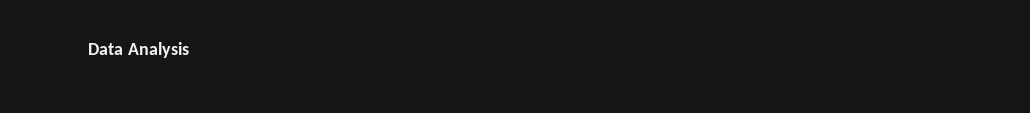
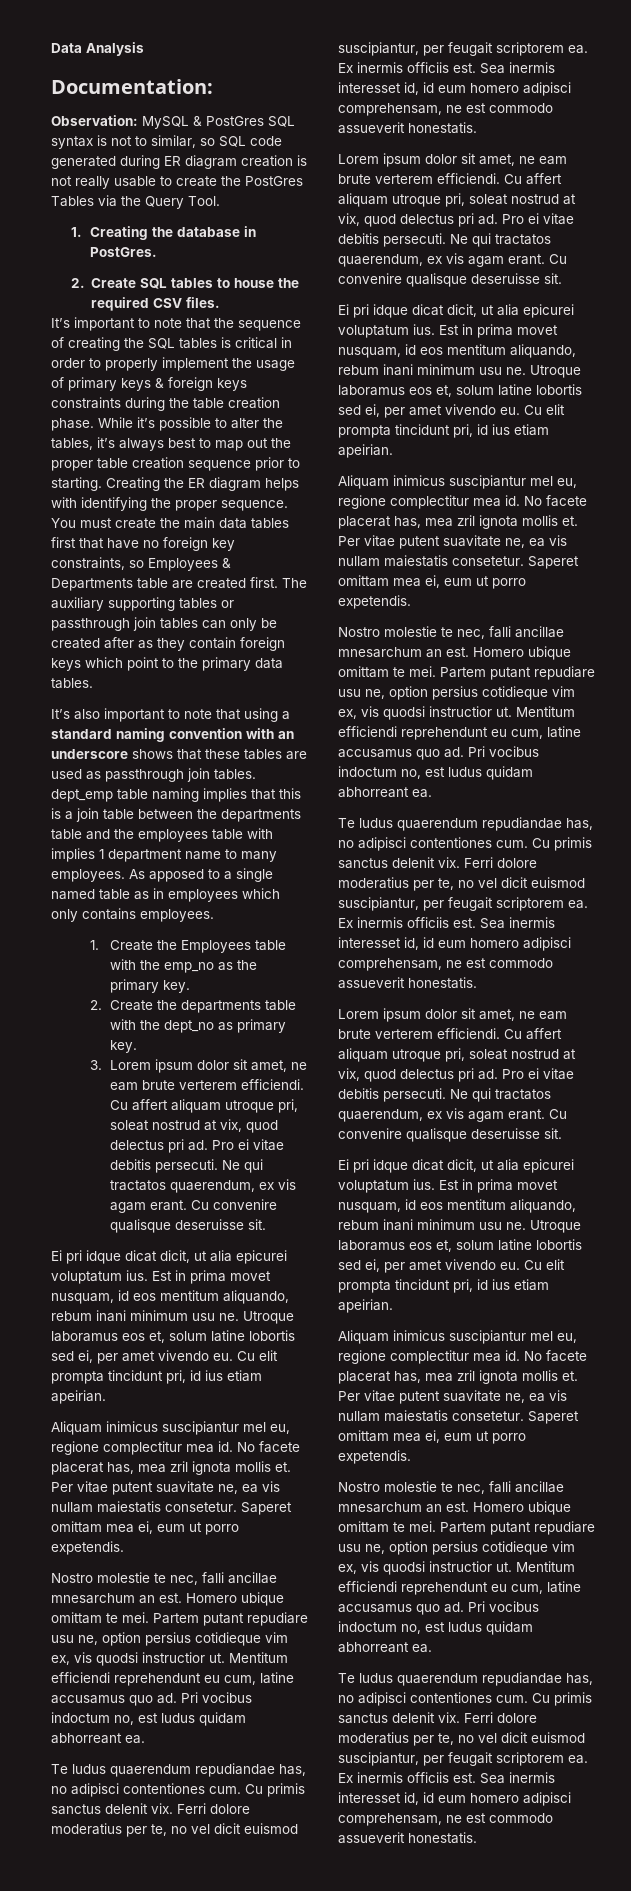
+ Documentation:
+ Observation: MySQL & PostGres SQL syntax is not to similar, so SQL code generated during ER diagram creation is not really usable to create the PostGres Tables via the Query Tool.
+ 1. Creating the database in PostGres.
+ 2. Create SQL tables to house the required CSV files.
+ It’s important to note that the sequence of creating the SQL tables is critical in order to properly implement the usage of primary keys & foreign keys constraints during the table creation phase. While it’s possible to alter the tables, it’s always best to map out the proper table creation sequence prior to starting. Creating the ER diagram helps with identifying the proper sequence. You must create the main data tables first that have no foreign key constraints, so Employees & Departments table are created first. The auxiliary supporting tables or passthrough join tables can only be created after as they contain foreign keys which point to the primary data tables.
+ It’s also important to note that using a standard naming convention with an underscore shows that these tables are used as passthrough join tables. dept_emp table naming implies that this is a join table between the departments table and the employees table with implies 1 department name to many employees. As apposed to a single named table as in employees which only contains employees.
+ 1. Create the Employees table with the emp_no as the primary key.
+ 2. Create the departments table with the dept_no as primary key.
+ 3. Lorem ipsum dolor sit amet, ne eam brute verterem efficiendi. Cu affert aliquam utroque pri, soleat nostrud at vix, quod delectus pri ad. Pro ei vitae debitis persecuti. Ne qui tractatos quaerendum, ex vis agam erant. Cu convenire qualisque deseruisse sit.
+ Ei pri idque dicat dicit, ut alia epicurei voluptatum ius. Est in prima movet nusquam, id eos mentitum aliquando, rebum inani minimum usu ne. Utroque laboramus eos et, solum latine lobortis sed ei, per amet vivendo eu. Cu elit prompta tincidunt pri, id ius etiam apeirian.
+ Aliquam inimicus suscipiantur mel eu, regione complectitur mea id. No facete placerat has, mea zril ignota mollis et. Per vitae putent suavitate ne, ea vis nullam maiestatis consetetur. Saperet omittam mea ei, eum ut porro expetendis.
+ Nostro molestie te nec, falli ancillae mnesarchum an est. Homero ubique omittam te mei. Partem putant repudiare usu ne, option persius cotidieque vim ex, vis quodsi instructior ut. Mentitum efficiendi reprehendunt eu cum, latine accusamus quo ad. Pri vocibus indoctum no, est ludus quidam abhorreant ea.
+ Te ludus quaerendum repudiandae has, no adipisci contentiones cum. Cu primis sanctus delenit vix. Ferri dolore moderatius per te, no vel dicit euismod suscipiantur, per feugait scriptorem ea. Ex inermis officiis est. Sea inermis interesset id, id eum homero adipisci comprehensam, ne est commodo assueverit honestatis.
+ Lorem ipsum dolor sit amet, ne eam brute verterem efficiendi. Cu affert aliquam utroque pri, soleat nostrud at vix, quod delectus pri ad. Pro ei vitae debitis persecuti. Ne qui tractatos quaerendum, ex vis agam erant. Cu convenire qualisque deseruisse sit.
+ Ei pri idque dicat dicit, ut alia epicurei voluptatum ius. Est in prima movet nusquam, id eos mentitum aliquando, rebum inani minimum usu ne. Utroque laboramus eos et, solum latine lobortis sed ei, per amet vivendo eu. Cu elit prompta tincidunt pri, id ius etiam apeirian.
+ Aliquam inimicus suscipiantur mel eu, regione complectitur mea id. No facete placerat has, mea zril ignota mollis et. Per vitae putent suavitate ne, ea vis nullam maiestatis consetetur. Saperet omittam mea ei, eum ut porro expetendis.
+ Nostro molestie te nec, falli ancillae mnesarchum an est. Homero ubique omittam te mei. Partem putant repudiare usu ne, option persius cotidieque vim ex, vis quodsi instructior ut. Mentitum efficiendi reprehendunt eu cum, latine accusamus quo ad. Pri vocibus indoctum no, est ludus quidam abhorreant ea.
+ Te ludus quaerendum repudiandae has, no adipisci contentiones cum. Cu primis sanctus delenit vix. Ferri dolore moderatius per te, no vel dicit euismod suscipiantur, per feugait scriptorem ea. Ex inermis officiis est. Sea inermis interesset id, id eum homero adipisci comprehensam, ne est commodo assueverit honestatis.
+ Lorem ipsum dolor sit amet, ne eam brute verterem efficiendi. Cu affert aliquam utroque pri, soleat nostrud at vix, quod delectus pri ad. Pro ei vitae debitis persecuti. Ne qui tractatos quaerendum, ex vis agam erant. Cu convenire qualisque deseruisse sit.
+ Ei pri idque dicat dicit, ut alia epicurei voluptatum ius. Est in prima movet nusquam, id eos mentitum aliquando, rebum inani minimum usu ne. Utroque laboramus eos et, solum latine lobortis sed ei, per amet vivendo eu. Cu elit prompta tincidunt pri, id ius etiam apeirian.
+ Aliquam inimicus suscipiantur mel eu, regione complectitur mea id. No facete placerat has, mea zril ignota mollis et. Per vitae putent suavitate ne, ea vis nullam maiestatis consetetur. Saperet omittam mea ei, eum ut porro expetendis.
+ Nostro molestie te nec, falli ancillae mnesarchum an est. Homero ubique omittam te mei. Partem putant repudiare usu ne, option persius cotidieque vim ex, vis quodsi instructior ut. Mentitum efficiendi reprehendunt eu cum, latine accusamus quo ad. Pri vocibus indoctum no, est ludus quidam abhorreant ea.
+ Te ludus quaerendum repudiandae has, no adipisci contentiones cum. Cu primis sanctus delenit vix. Ferri dolore moderatius per te, no vel dicit euismod suscipiantur, per feugait scriptorem ea. Ex inermis officiis est. Sea inermis interesset id, id eum homero adipisci comprehensam, ne est commodo assueverit honestatis.

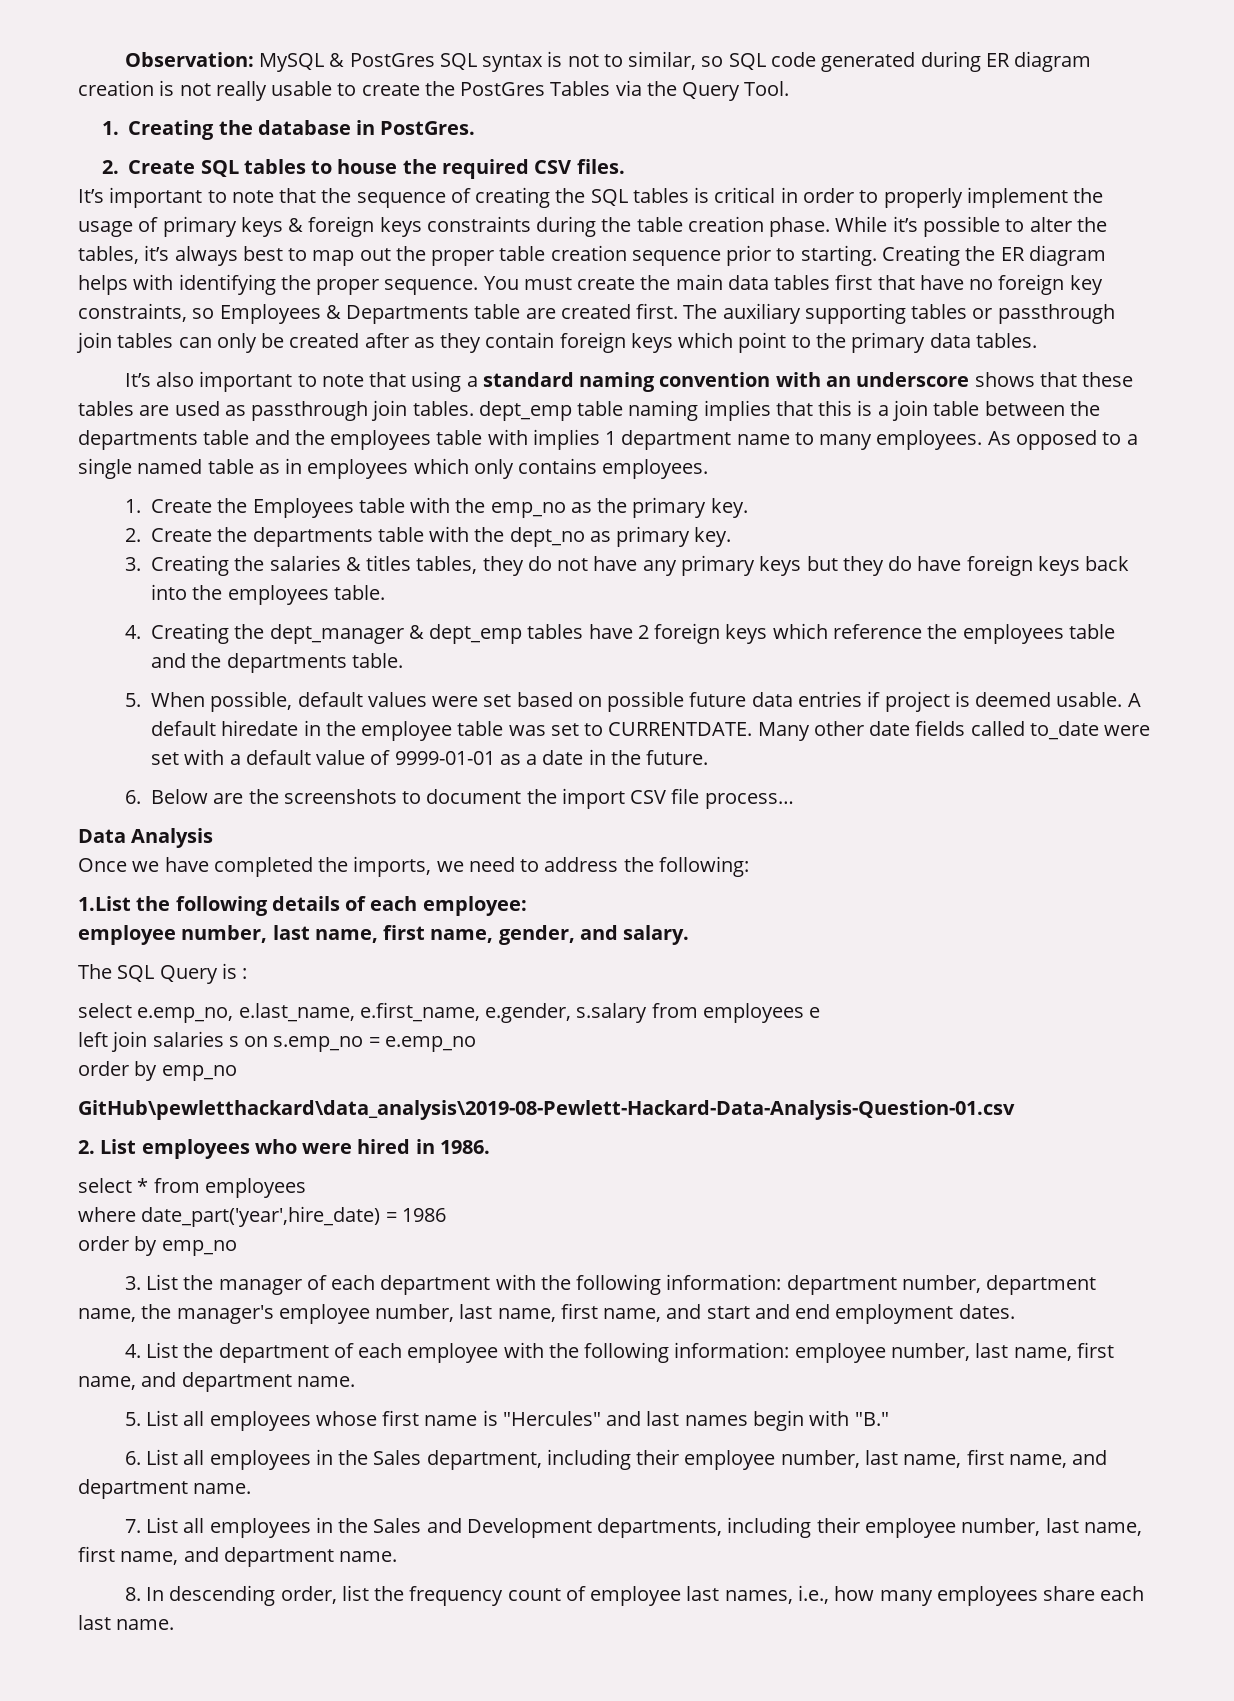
- Data Analysis
- Documentation:
- As apposed to a single named table as in employees which only contains employees.
+ As opposed to a single named table as in employees which only contains employees.
- 3. Lorem ipsum dolor sit amet, ne eam brute verterem efficiendi. Cu affert aliquam utroque pri, soleat nostrud at vix, quod delectus pri ad. Pro ei vitae debitis persecuti. Ne qui tractatos quaerendum, ex vis agam erant. Cu convenire qualisque deseruisse sit.
- Ei pri idque dicat dicit, ut alia epicurei voluptatum ius. Est in prima movet nusquam, id eos mentitum aliquando, rebum inani minimum usu ne. Utroque laboramus eos et, solum latine lobortis sed ei, per amet vivendo eu. Cu elit prompta tincidunt pri, id ius etiam apeirian.
- Aliquam inimicus suscipiantur mel eu, regione complectitur mea id. No facete placerat has, mea zril ignota mollis et. Per vitae putent suavitate ne, ea vis nullam maiestatis consetetur. Saperet omittam mea ei, eum ut porro expetendis.
- Nostro molestie te nec, falli ancillae mnesarchum an est. Homero ubique omittam te mei. Partem putant repudiare usu ne, option persius cotidieque vim ex, vis quodsi instructior ut. Mentitum efficiendi reprehendunt eu cum, latine accusamus quo ad. Pri vocibus indoctum no, est ludus quidam abhorreant ea.
- Te ludus quaerendum repudiandae has, no adipisci contentiones cum. Cu primis sanctus delenit vix. Ferri dolore moderatius per te, no vel dicit euismod suscipiantur, per feugait scriptorem ea. Ex inermis officiis est. Sea inermis interesset id, id eum homero adipisci comprehensam, ne est commodo assueverit honestatis.
- Lorem ipsum dolor sit amet, ne eam brute verterem efficiendi. Cu affert aliquam utroque pri, soleat nostrud at vix, quod delectus pri ad. Pro ei vitae debitis persecuti. Ne qui tractatos quaerendum, ex vis agam erant. Cu convenire qualisque deseruisse sit.
- Ei pri idque dicat dicit, ut alia epicurei voluptatum ius. Est in prima movet nusquam, id eos mentitum aliquando, rebum inani minimum usu ne. Utroque laboramus eos et, solum latine lobortis sed ei, per amet vivendo eu. Cu elit prompta tincidunt pri, id ius etiam apeirian.
- Aliquam inimicus suscipiantur mel eu, regione complectitur mea id. No facete placerat has, mea zril ignota mollis et. Per vitae putent suavitate ne, ea vis nullam maiestatis consetetur. Saperet omittam mea ei, eum ut porro expetendis.
- Nostro molestie te nec, falli ancillae mnesarchum an est. Homero ubique omittam te mei. Partem putant repudiare usu ne, option persius cotidieque vim ex, vis quodsi instructior ut. Mentitum efficiendi reprehendunt eu cum, latine accusamus quo ad. Pri vocibus indoctum no, est ludus quidam abhorreant ea.
- Te ludus quaerendum repudiandae has, no adipisci contentiones cum. Cu primis sanctus delenit vix. Ferri dolore moderatius per te, no vel dicit euismod suscipiantur, per feugait scriptorem ea. Ex inermis officiis est. Sea inermis interesset id, id eum homero adipisci comprehensam, ne est commodo assueverit honestatis.
- Lorem ipsum dolor sit amet, ne eam brute verterem efficiendi. Cu affert aliquam utroque pri, soleat nostrud at vix, quod delectus pri ad. Pro ei vitae debitis persecuti. Ne qui tractatos quaerendum, ex vis agam erant. Cu convenire qualisque deseruisse sit.
- Ei pri idque dicat dicit, ut alia epicurei voluptatum ius. Est in prima movet nusquam, id eos mentitum aliquando, rebum inani minimum usu ne. Utroque laboramus eos et, solum latine lobortis sed ei, per amet vivendo eu. Cu elit prompta tincidunt pri, id ius etiam apeirian.
- Aliquam inimicus suscipiantur mel eu, regione complectitur mea id. No facete placerat has, mea zril ignota mollis et. Per vitae putent suavitate ne, ea vis nullam maiestatis consetetur. Saperet omittam mea ei, eum ut porro expetendis.
- Nostro molestie te nec, falli ancillae mnesarchum an est. Homero ubique omittam te mei. Partem putant repudiare usu ne, option persius cotidieque vim ex, vis quodsi instructior ut. Mentitum efficiendi reprehendunt eu cum, latine accusamus quo ad. Pri vocibus indoctum no, est ludus quidam abhorreant ea.
- Te ludus quaerendum repudiandae has, no adipisci contentiones cum. Cu primis sanctus delenit vix. Ferri dolore moderatius per te, no vel dicit euismod suscipiantur, per feugait scriptorem ea. Ex inermis officiis est. Sea inermis interesset id, id eum homero adipisci comprehensam, ne est commodo assueverit honestatis.
+ 3. Creating the salaries & titles tables, they do not have any primary keys but they do have foreign keys back into the employees table.
+ 4. Creating the dept_manager & dept_emp tables have 2 foreign keys which reference the employees table and the departments table.
+ 5. When possible, default values were set based on possible future data entries if project is deemed usable. A default hiredate in the employee table was set to CURRENTDATE. Many other date fields called to_date were set with a default value of 9999-01-01 as a date in the future.
+ 6. Below are the screenshots to document the import CSV file process…
+ Data Analysis
+ Once we have completed the imports, we need to address the following:
+ 1.List the following details of each employee:
+ employee number, last name, first name, gender, and salary.
+ The SQL Query is :
+ select e.emp_no, e.last_name, e.first_name, e.gender, s.salary from employees e
+ left join salaries s on s.emp_no = e.emp_no
+ order by emp_no
+ GitHub\pewletthackard\data_analysis\2019-08-Pewlett-Hackard-Data-Analysis-Question-01.csv
+ 2. List employees who were hired in 1986.
+ select * from employees
+ where date_part('year',hire_date) = 1986
+ order by emp_no
+ 3. List the manager of each department with the following information: department number, department name, the manager's employee number, last name, first name, and start and end employment dates.
+ 4. List the department of each employee with the following information: employee number, last name, first name, and department name.
+ 5. List all employees whose first name is "Hercules" and last names begin with "B."
+ 6. List all employees in the Sales department, including their employee number, last name, first name, and department name.
+ 7. List all employees in the Sales and Development departments, including their employee number, last name, first name, and department name.
+ 8. In descending order, list the frequency count of employee last names, i.e., how many employees share each last name.

